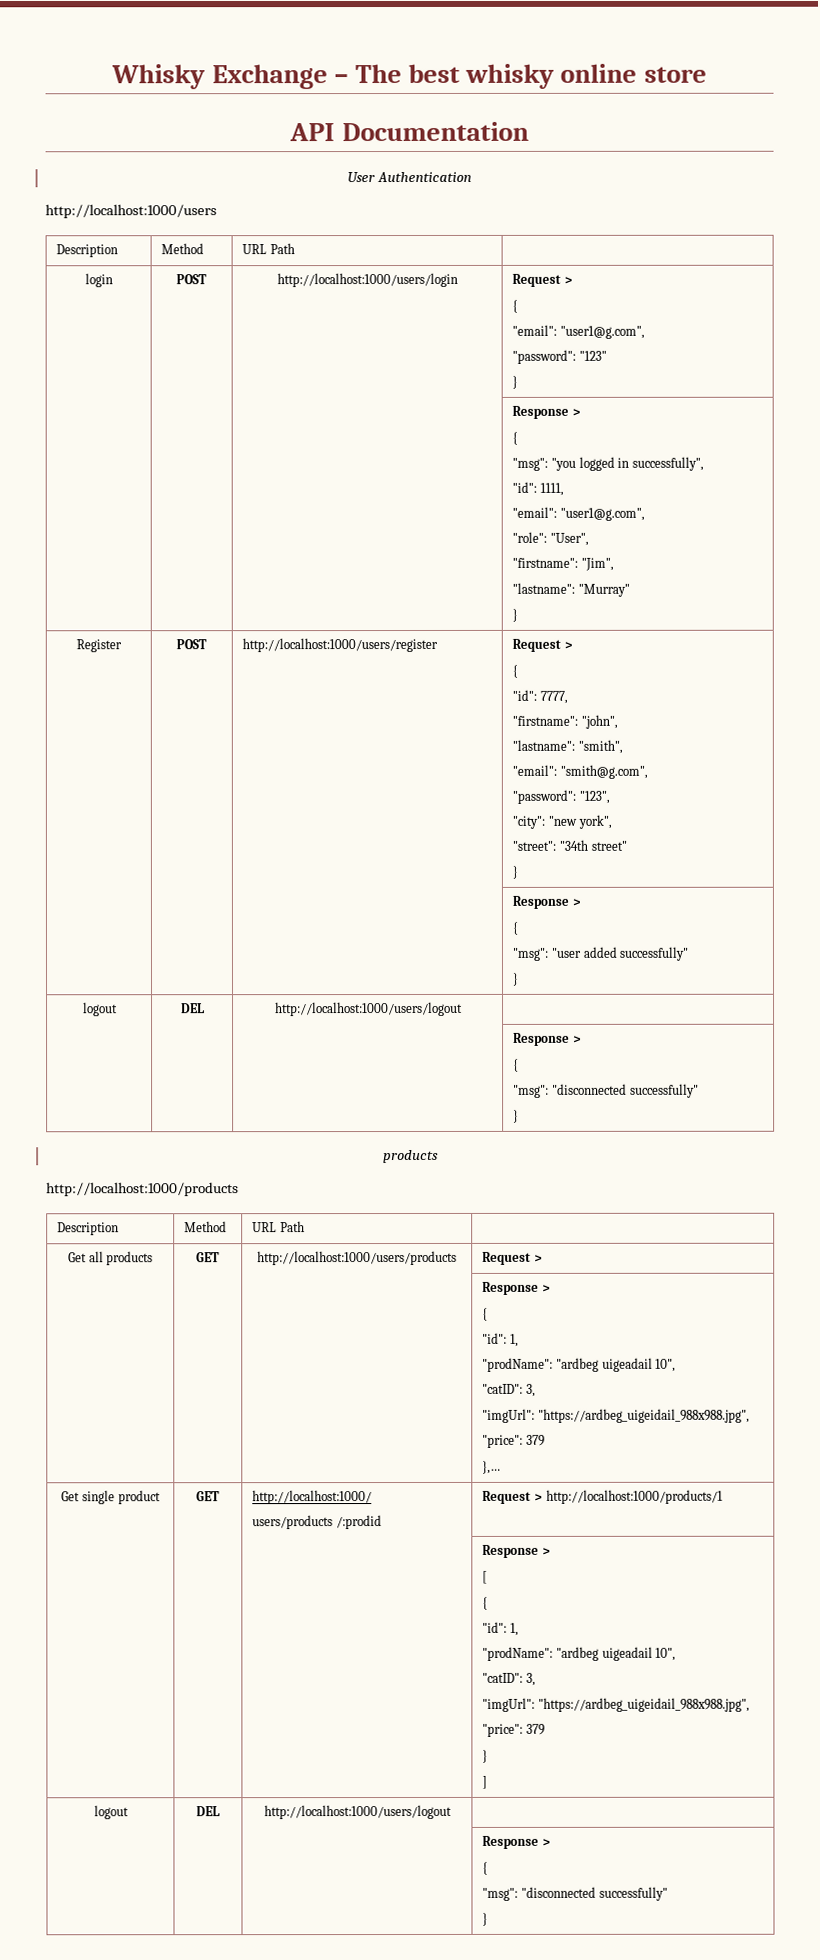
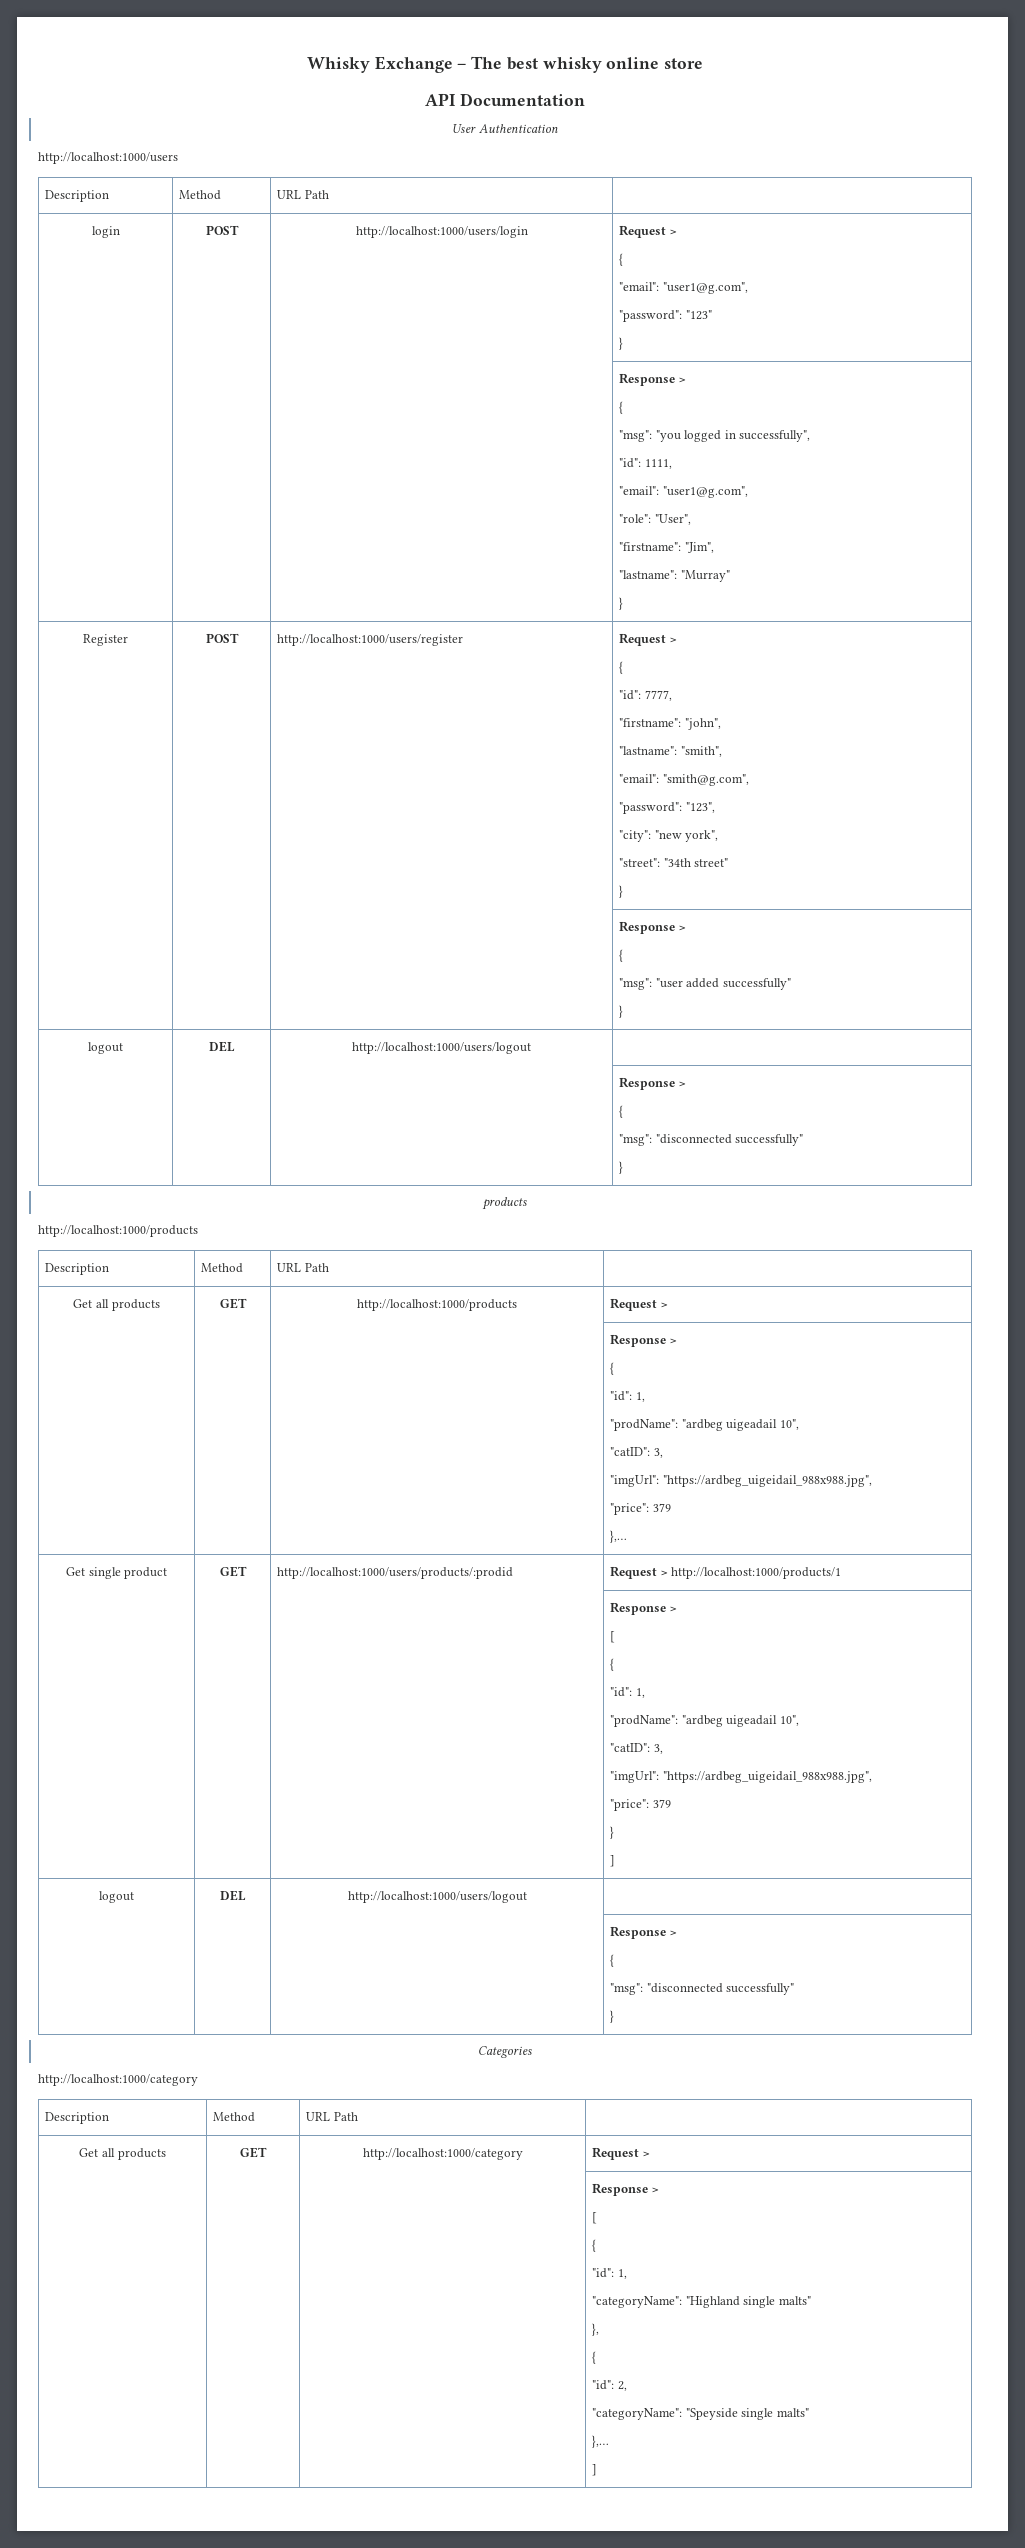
- Get all products | GET | http://localhost:1000/users/products | Request >
+ Get all products | GET | http://localhost:1000/products | Request >
- Get single product | GET | http://localhost:1000/
- users/products /:prodid | Request > http://localhost:1000/products/1
+ Get single product | GET | http://localhost:1000/users/products/:prodid | Request > http://localhost:1000/products/1
+ Categories
+ http://localhost:1000/category
+ Description | Method | URL Path |
+ Get all products | GET | http://localhost:1000/category | Request >
+ | | | Response >
+ [
+ {
+ "id": 1,
+ "categoryName": "Highland single malts"
+ },
+ {
+ "id": 2,
+ "categoryName": "Speyside single malts"
+ },…
+ ]

